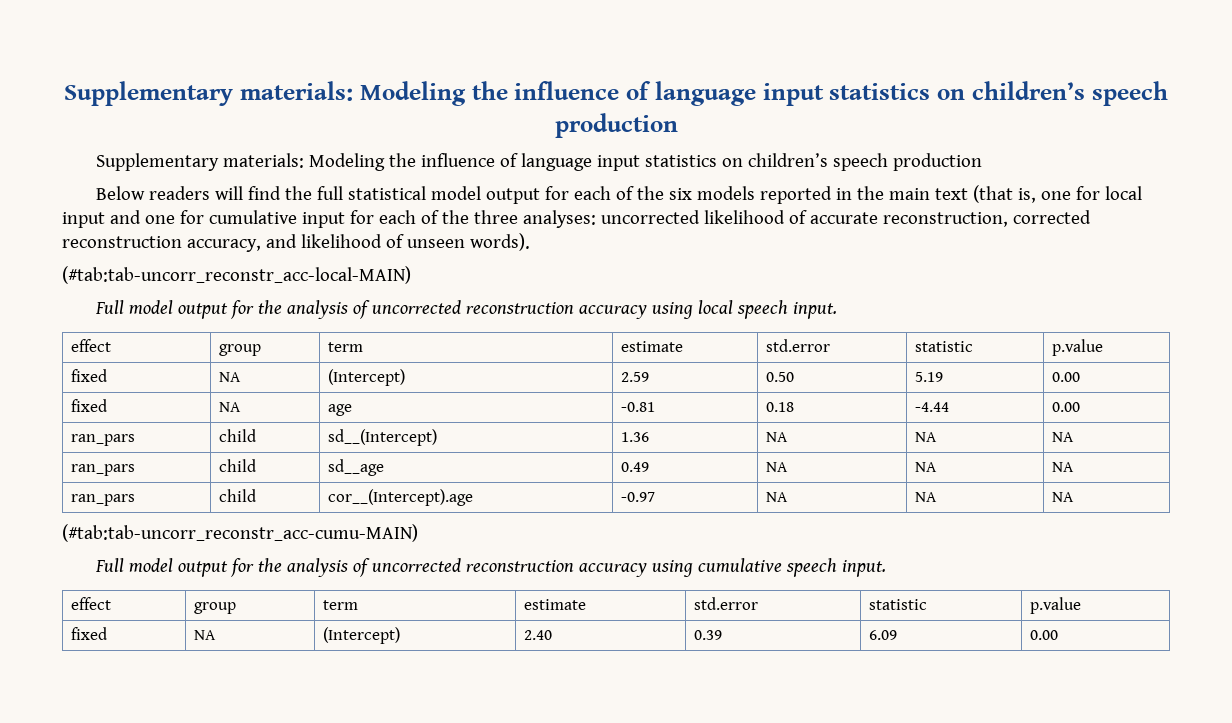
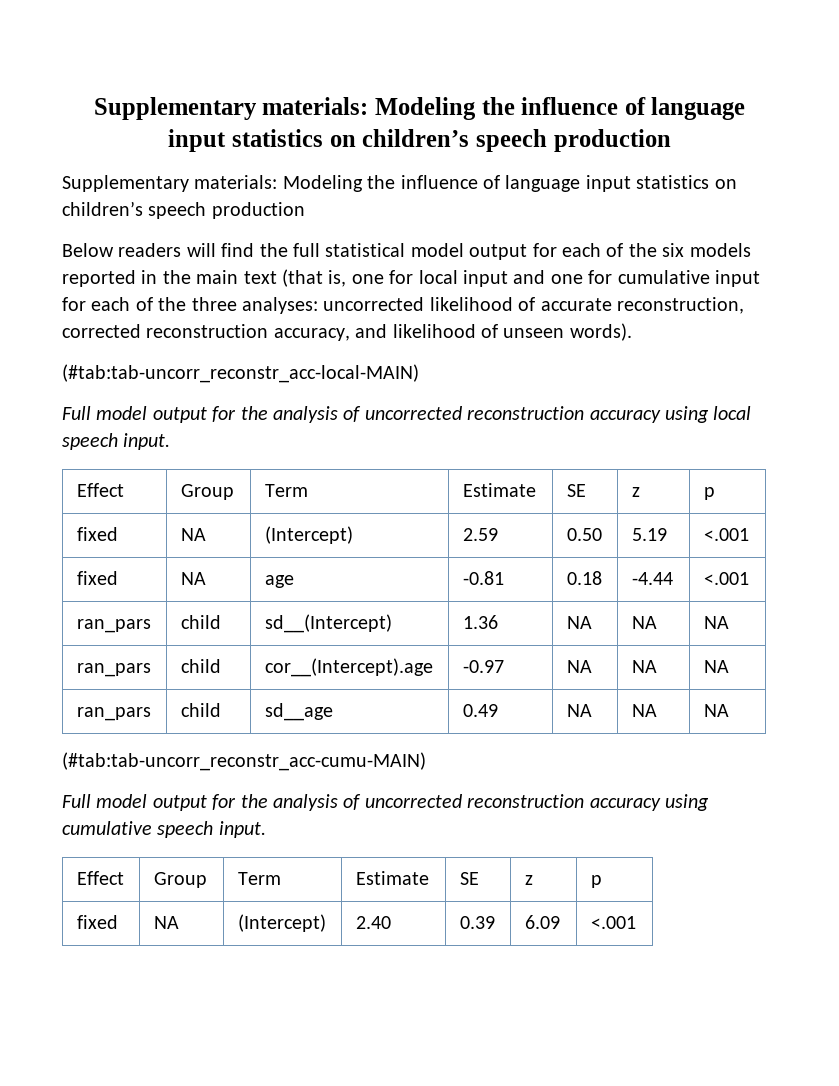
  Full model output for the analysis of uncorrected reconstruction accuracy using local speech input.
- effect | group | term | estimate | std.error | statistic | p.value
+ Effect | Group | Term | Estimate | SE | z | p
- fixed | NA | (Intercept) | 2.59 | 0.50 | 5.19 | 0.00
+ fixed | NA | (Intercept) | 2.59 | 0.50 | 5.19 | <.001
- fixed | NA | age | -0.81 | 0.18 | -4.44 | 0.00
+ fixed | NA | age | -0.81 | 0.18 | -4.44 | <.001
+ ran_pars | child | cor__(Intercept).age | -0.97 | NA | NA | NA
  ran_pars | child | sd__age | 0.49 | NA | NA | NA
- ran_pars | child | cor__(Intercept).age | -0.97 | NA | NA | NA
  Full model output for the analysis of uncorrected reconstruction accuracy using cumulative speech input.
- effect | group | term | estimate | std.error | statistic | p.value
+ Effect | Group | Term | Estimate | SE | z | p
- fixed | NA | (Intercept) | 2.40 | 0.39 | 6.09 | 0.00
+ fixed | NA | (Intercept) | 2.40 | 0.39 | 6.09 | <.001

